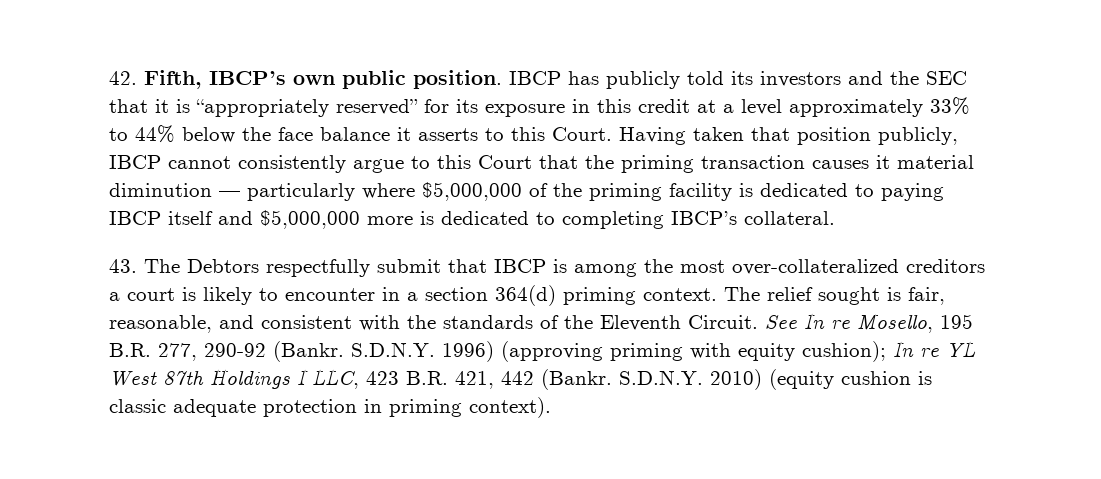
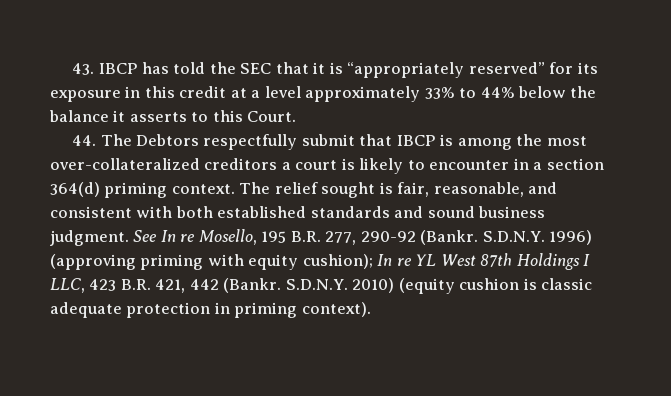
- 42. Fifth, IBCP’s own public position. IBCP has publicly told its investors and the SEC that it is “appropriately reserved” for its exposure in this credit at a level approximately 33% to 44% below the face balance it asserts to this Court. Having taken that position publicly, IBCP cannot consistently argue to this Court that the priming transaction causes it material diminution — particularly where $5,000,000 of the priming facility is dedicated to paying IBCP itself and $5,000,000 more is dedicated to completing IBCP’s collateral.
- 43. The Debtors respectfully submit that IBCP is among the most over-collateralized creditors a court is likely to encounter in a section 364(d) priming context.
+ 43. IBCP has told the SEC that it is “appropriately reserved” for its exposure in this credit at a level approximately 33% to 44% below the balance it asserts to this Court.
+ 44. The Debtors respectfully submit that IBCP is among the most over-collateralized creditors a court is likely to encounter in a section 364(d) priming context.
- The relief sought is fair, reasonable, and consistent with the standards of the Eleventh Circuit.
+ The relief sought is fair, reasonable, and consistent with both established standards and sound business judgment.

